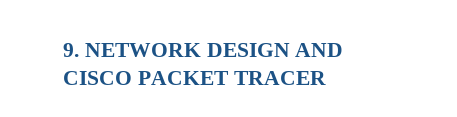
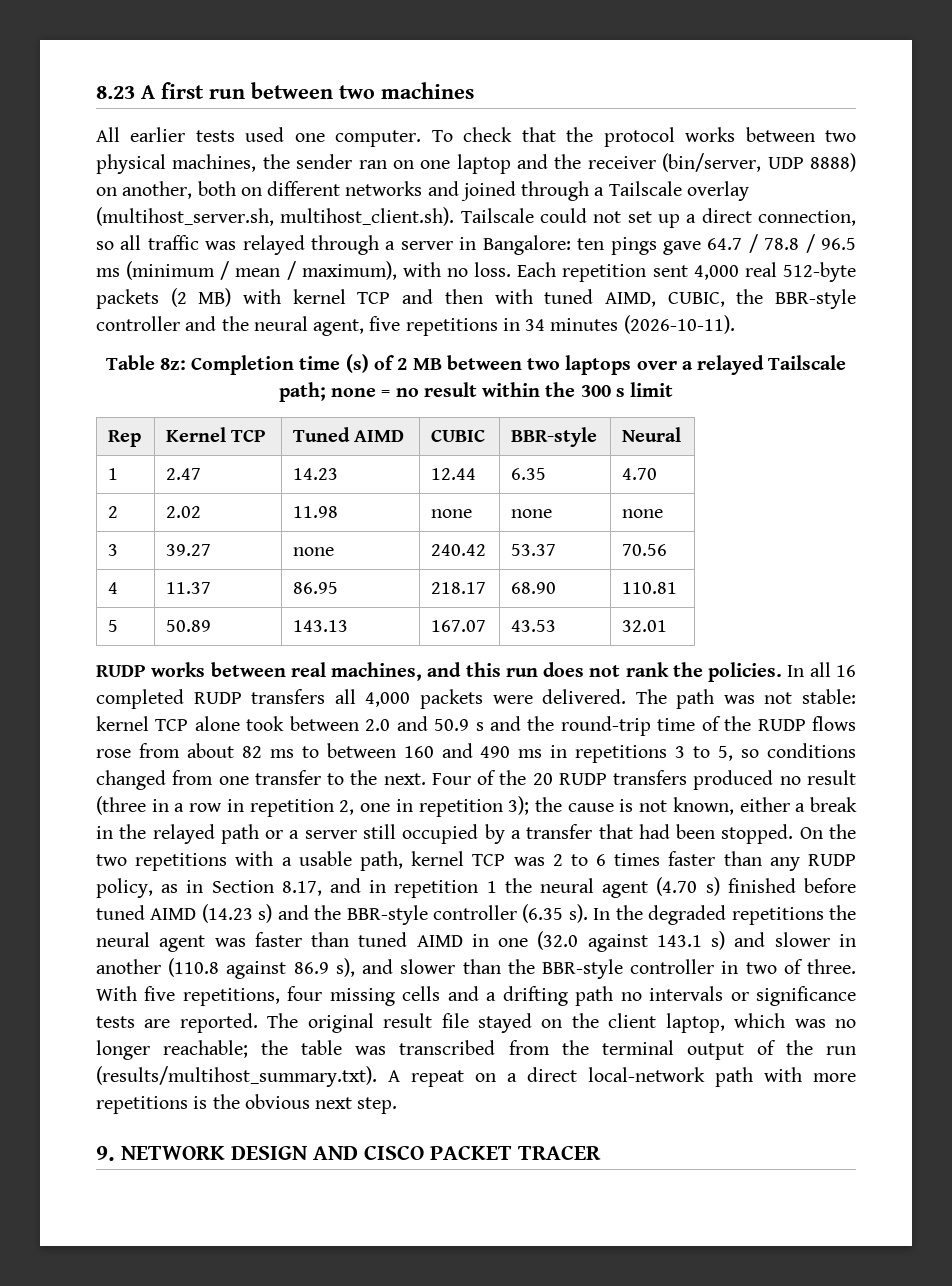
+ 8.23 A first run between two machines
+ All earlier tests used one computer. To check that the protocol works between two physical machines, the sender ran on one laptop and the receiver (bin/server, UDP 8888) on another, both on different networks and joined through a Tailscale overlay (multihost_server.sh, multihost_client.sh). Tailscale could not set up a direct connection, so all traffic was relayed through a server in Bangalore: ten pings gave 64.7 / 78.8 / 96.5 ms (minimum / mean / maximum), with no loss. Each repetition sent 4,000 real 512-byte packets (2 MB) with kernel TCP and then with tuned AIMD, CUBIC, the BBR-style controller and the neural agent, five repetitions in 34 minutes (2026-10-11).
+ Table 8z: Completion time (s) of 2 MB between two laptops over a relayed Tailscale path; none = no result within the 300 s limit
+ Rep | Kernel TCP | Tuned AIMD | CUBIC | BBR-style | Neural
+ 1 | 2.47 | 14.23 | 12.44 | 6.35 | 4.70
+ 2 | 2.02 | 11.98 | none | none | none
+ 3 | 39.27 | none | 240.42 | 53.37 | 70.56
+ 4 | 11.37 | 86.95 | 218.17 | 68.90 | 110.81
+ 5 | 50.89 | 143.13 | 167.07 | 43.53 | 32.01
+ RUDP works between real machines, and this run does not rank the policies. In all 16 completed RUDP transfers all 4,000 packets were delivered. The path was not stable: kernel TCP alone took between 2.0 and 50.9 s and the round-trip time of the RUDP flows rose from about 82 ms to between 160 and 490 ms in repetitions 3 to 5, so conditions changed from one transfer to the next. Four of the 20 RUDP transfers produced no result (three in a row in repetition 2, one in repetition 3); the cause is not known, either a break in the relayed path or a server still occupied by a transfer that had been stopped. On the two repetitions with a usable path, kernel TCP was 2 to 6 times faster than any RUDP policy, as in Section 8.17, and in repetition 1 the neural agent (4.70 s) finished before tuned AIMD (14.23 s) and the BBR-style controller (6.35 s). In the degraded repetitions the neural agent was faster than tuned AIMD in one (32.0 against 143.1 s) and slower in another (110.8 against 86.9 s), and slower than the BBR-style controller in two of three. With five repetitions, four missing cells and a drifting path no intervals or significance tests are reported. The original result file stayed on the client laptop, which was no longer reachable; the table was transcribed from the terminal output of the run (results/multihost_summary.txt). A repeat on a direct local-network path with more repetitions is the obvious next step.

